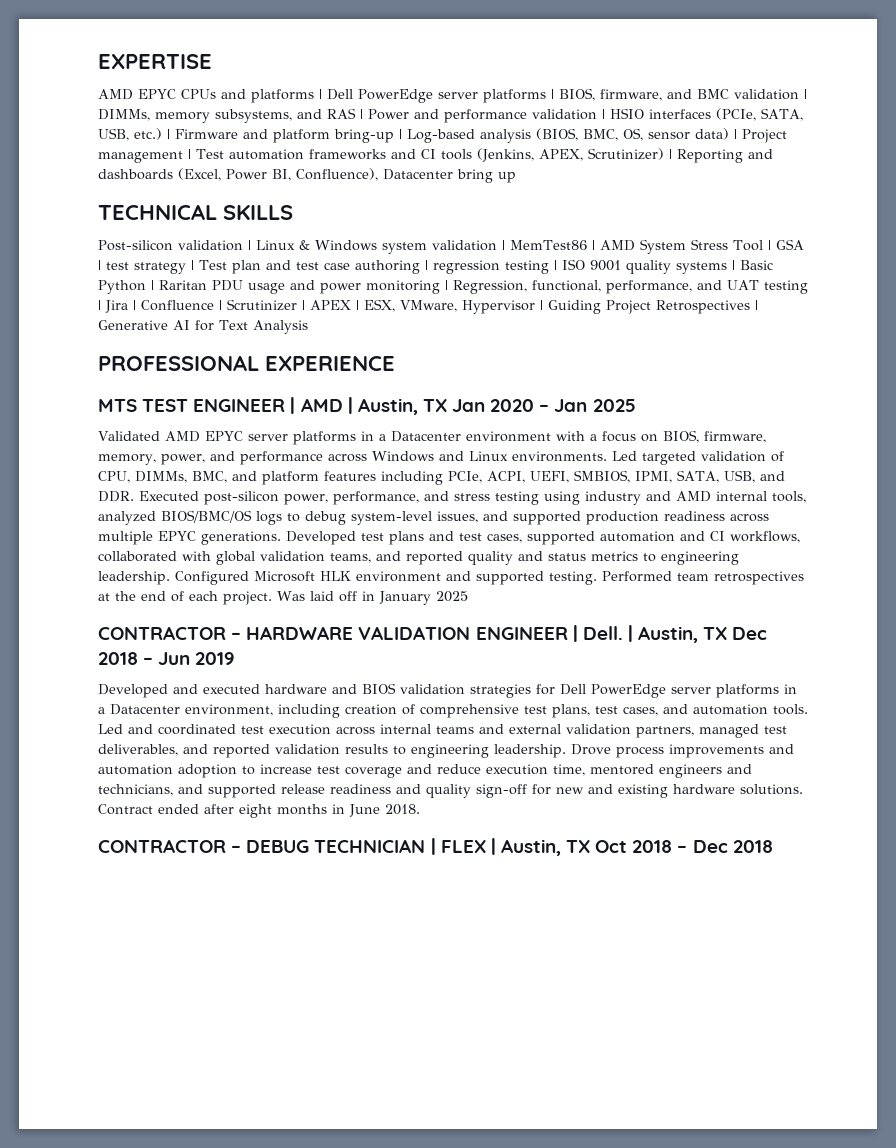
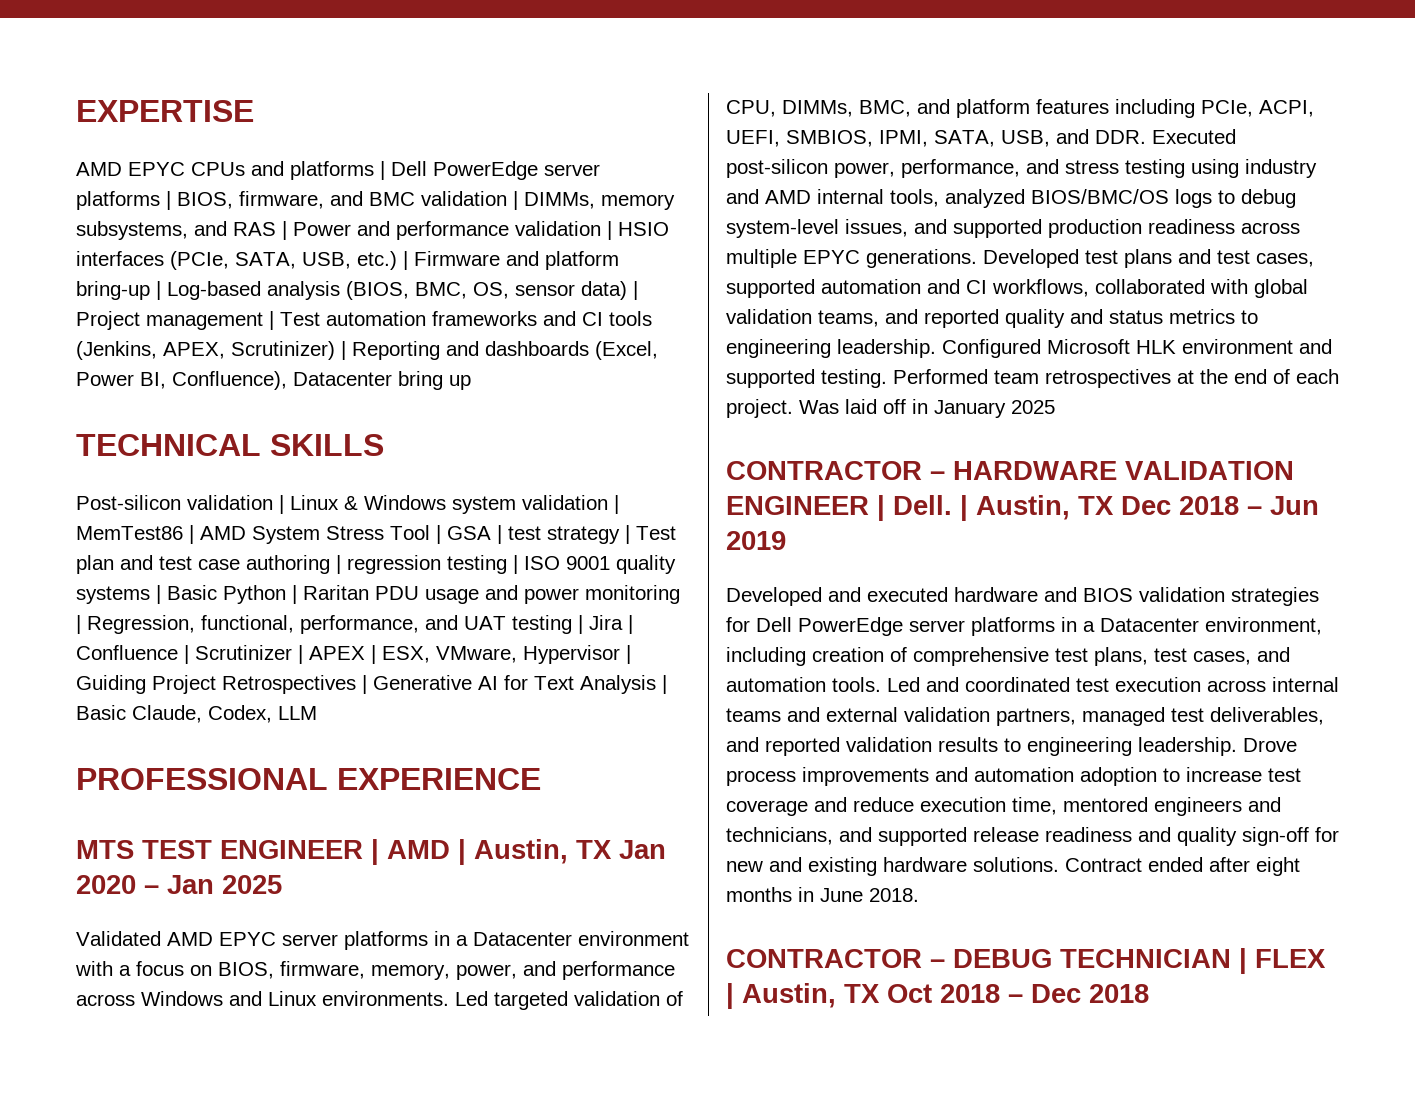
- Post-silicon validation | Linux & Windows system validation | MemTest86 | AMD System Stress Tool | GSA | test strategy | Test plan and test case authoring | regression testing | ISO 9001 quality systems | Basic Python | Raritan PDU usage and power monitoring | Regression, functional, performance, and UAT testing | Jira | Confluence | Scrutinizer | APEX | ESX, VMware, Hypervisor | Guiding Project Retrospectives | Generative AI for Text Analysis
+ Post-silicon validation | Linux & Windows system validation | MemTest86 | AMD System Stress Tool | GSA | test strategy | Test plan and test case authoring | regression testing | ISO 9001 quality systems | Basic Python | Raritan PDU usage and power monitoring | Regression, functional, performance, and UAT testing | Jira | Confluence | Scrutinizer | APEX | ESX, VMware, Hypervisor | Guiding Project Retrospectives | Generative AI for Text Analysis | Basic Claude, Codex, LLM

